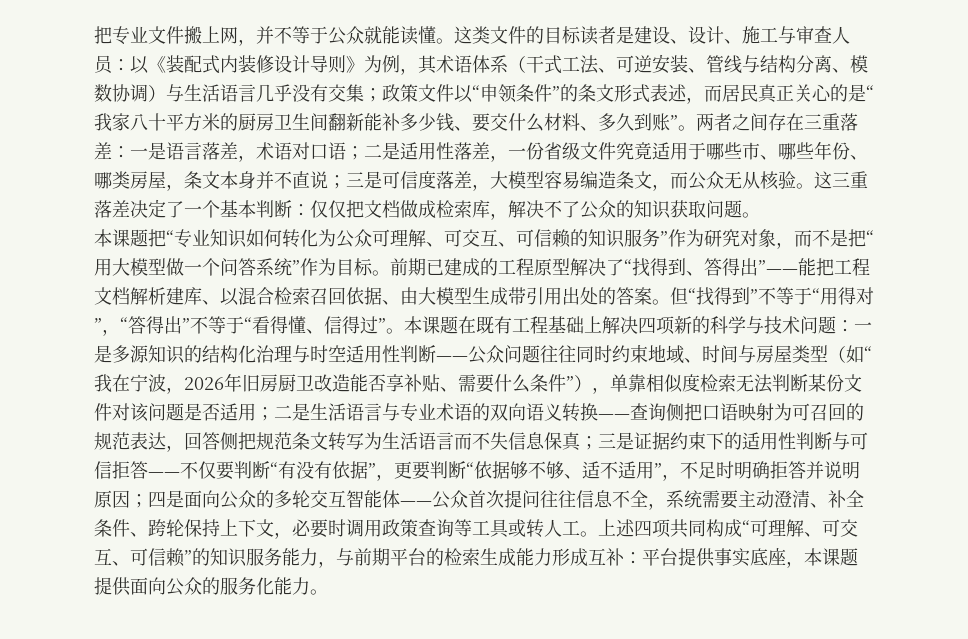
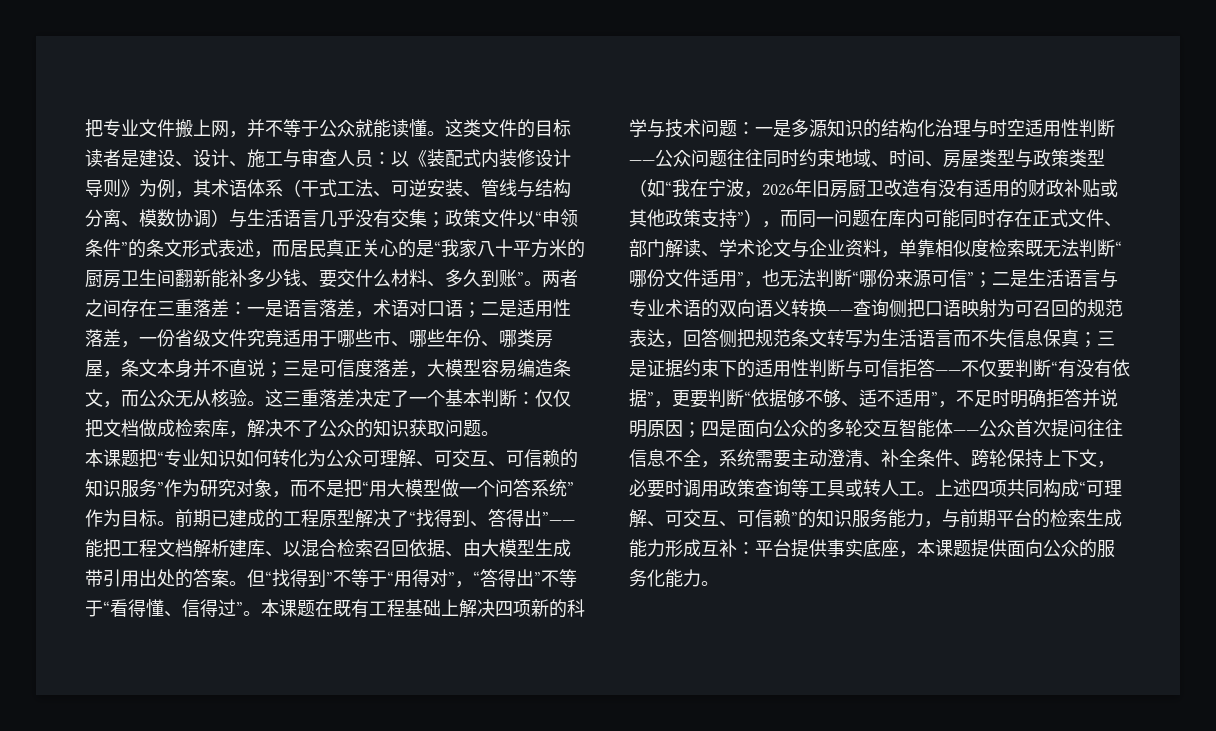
- 一是多源知识的结构化治理与时空适用性判断——公众问题往往同时约束地域、时间与房屋类型（如“我在宁波，2026年旧房厨卫改造能否享补贴、需要什么条件”），单靠相似度检索无法判断某份文件对该问题是否适用；
+ 一是多源知识的结构化治理与时空适用性判断——公众问题往往同时约束地域、时间、房屋类型与政策类型（如“我在宁波，2026年旧房厨卫改造有没有适用的财政补贴或其他政策支持”），而同一问题在库内可能同时存在正式文件、部门解读、学术论文与企业资料，单靠相似度检索既无法判断“哪份文件适用”，也无法判断“哪份来源可信”；

